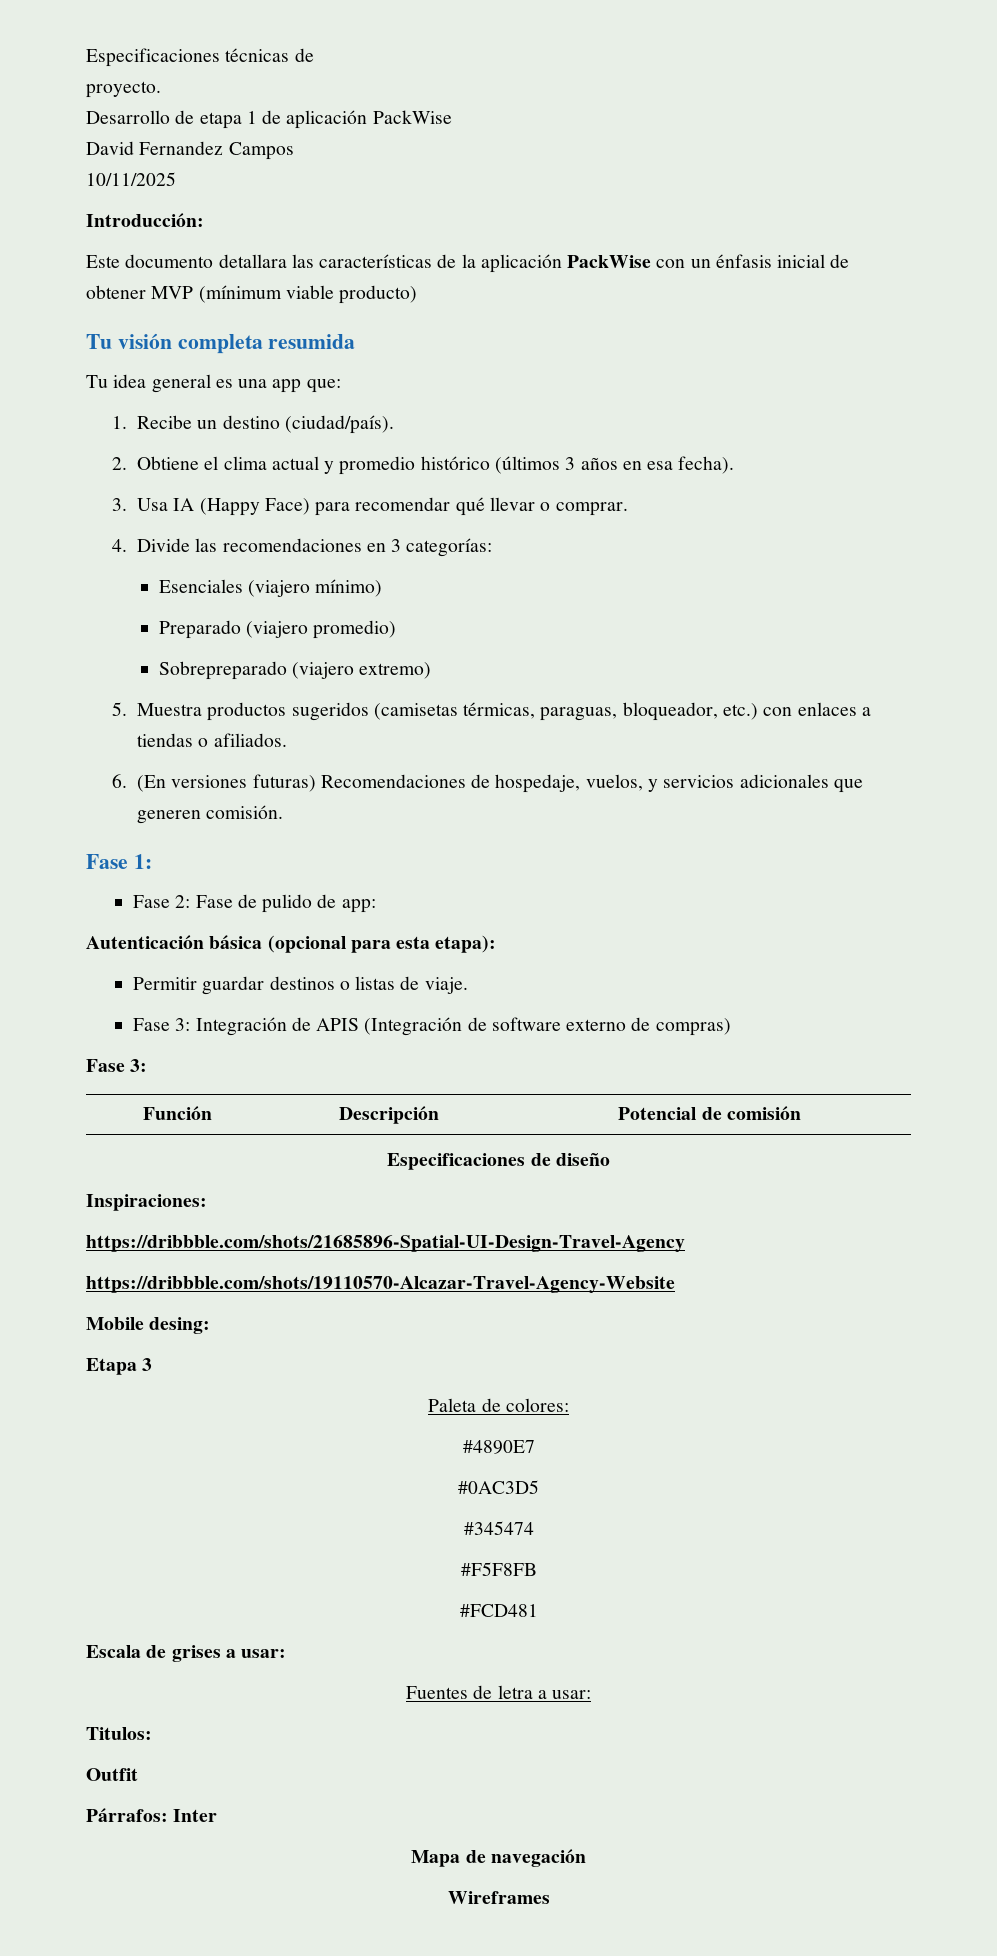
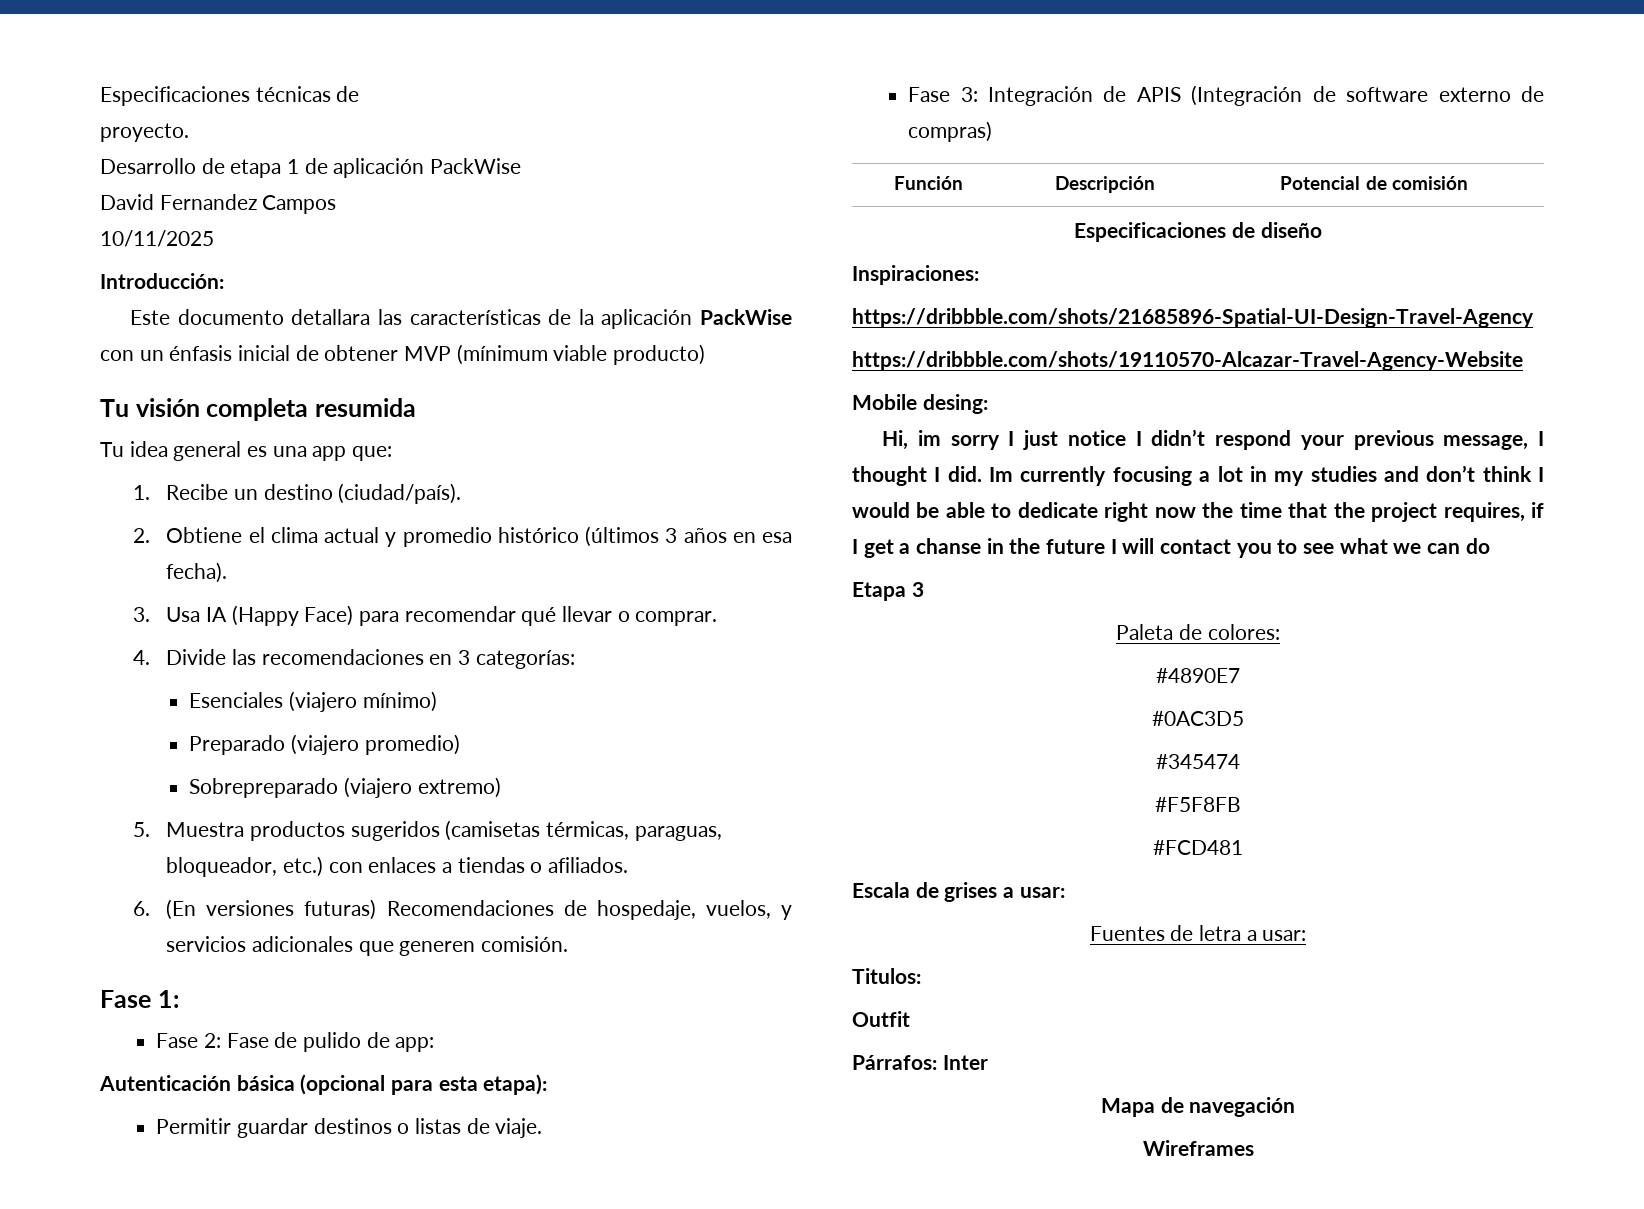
  Fase 3: Integración de APIS (Integración de software externo de compras)
- Fase 3:
+ Hi, im sorry I just notice I didn’t respond your previous message, I thought I did. Im currently focusing a lot in my studies and don’t think I would be able to dedicate right now the time that the project requires, if I get a chanse in the future I will contact you to see what we can do

